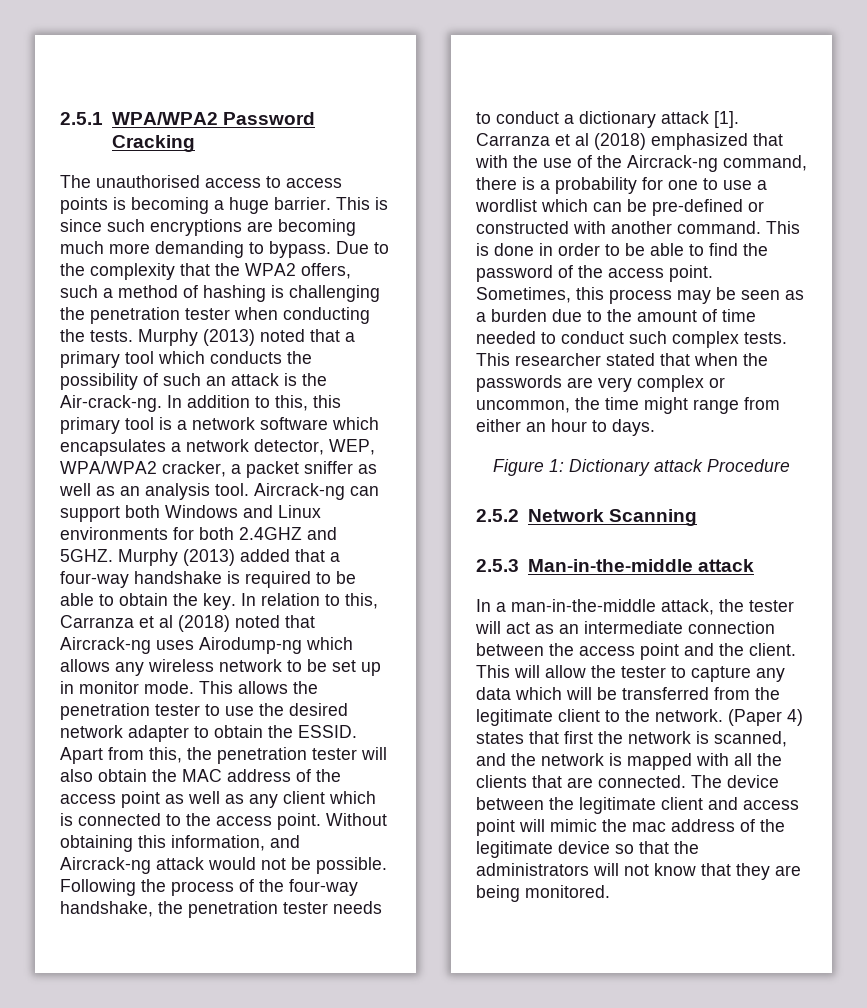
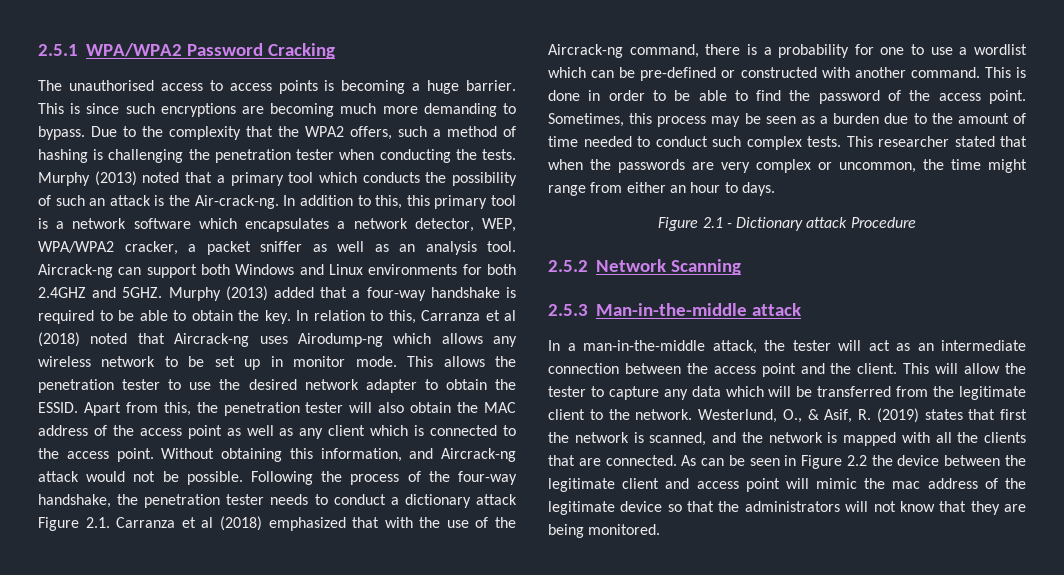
- Following the process of the four-way handshake, the penetration tester needs to conduct a dictionary attack [1]. Carranza et al (2018) emphasized that with the use of the Aircrack-ng command, there is a probability for one to use a wordlist which can be pre-defined or constructed with another command.
+ Following the process of the four-way handshake, the penetration tester needs to conduct a dictionary attack Figure 2.1. Carranza et al (2018) emphasized that with the use of the Aircrack-ng command, there is a probability for one to use a wordlist which can be pre-defined or constructed with another command.
- Figure 1: Dictionary attack Procedure
+ Figure 2.1 - Dictionary attack Procedure
- (Paper 4) states that first the network is scanned, and the network is mapped with all the clients that are connected.
+ Westerlund, O., & Asif, R. (2019) states that first the network is scanned, and the network is mapped with all the clients that are connected.
- The device between the legitimate client and access point will mimic the mac address of the legitimate device so that the administrators will not know that they are being monitored.
+ As can be seen in Figure 2.2 the device between the legitimate client and access point will mimic the mac address of the legitimate device so that the administrators will not know that they are being monitored.

